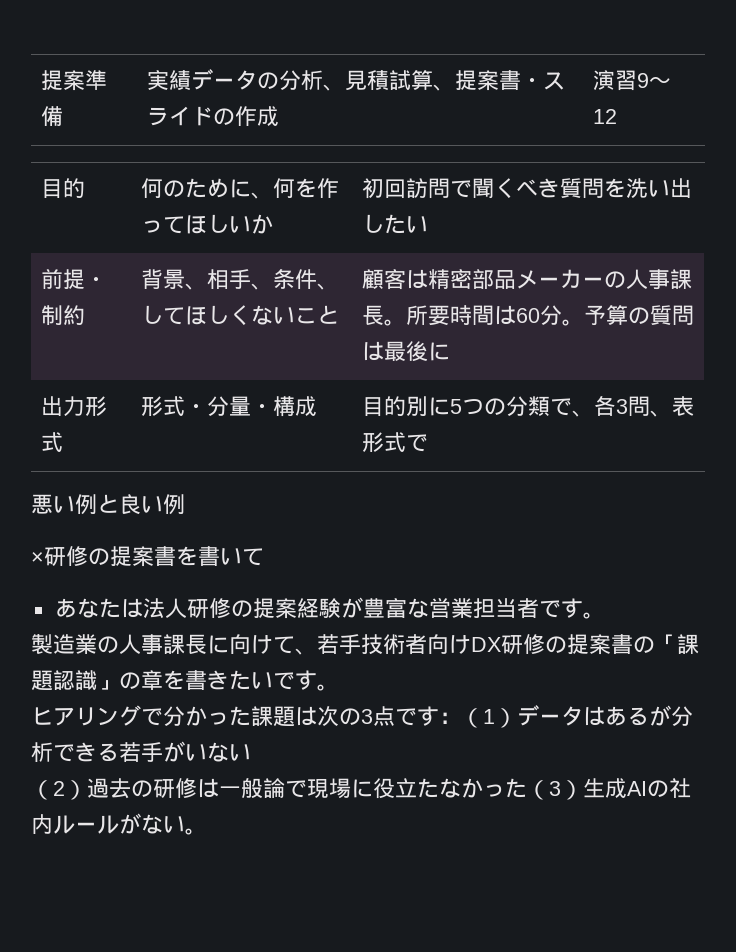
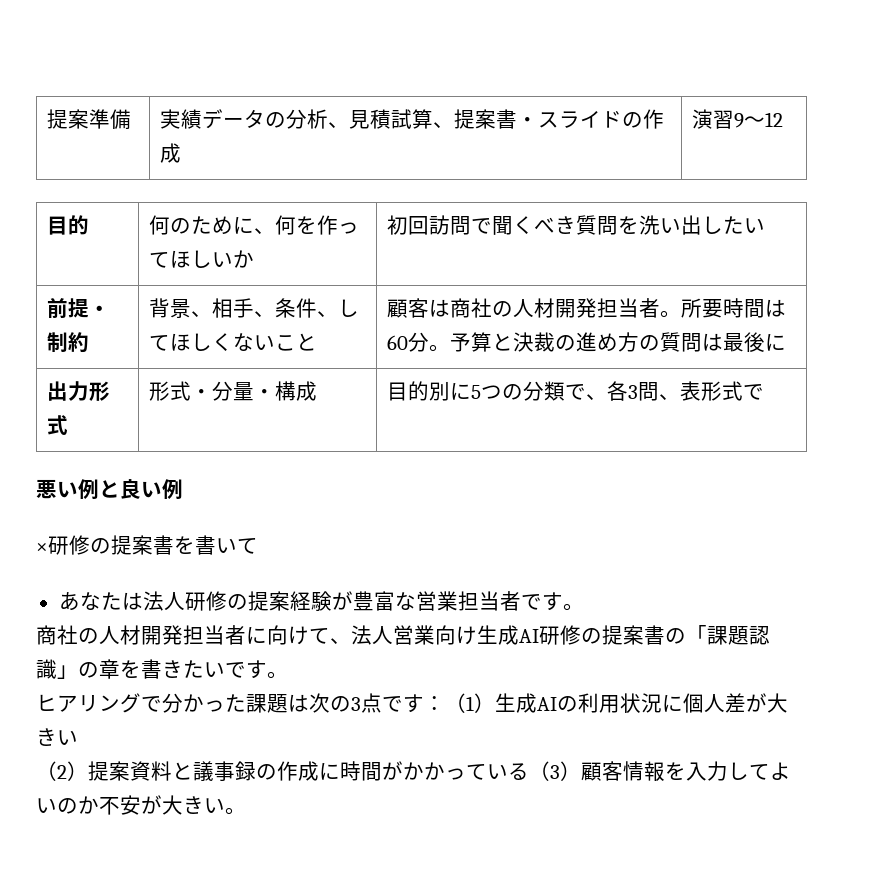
- 前提・制約 | 背景、相手、条件、してほしくないこと | 顧客は精密部品メーカーの人事課長。所要時間は60分。予算の質問は最後に
+ 前提・制約 | 背景、相手、条件、してほしくないこと | 顧客は商社の人材開発担当者。所要時間は60分。予算と決裁の進め方の質問は最後に
- 製造業の人事課長に向けて、若手技術者向けDX研修の提案書の「課題認識」の章を書きたいです。
+ 商社の人材開発担当者に向けて、法人営業向け生成AI研修の提案書の「課題認識」の章を書きたいです。
- ヒアリングで分かった課題は次の3点です：（1）データはあるが分析できる若手がいない
- （2）過去の研修は一般論で現場に役立たなかった（3）生成AIの社内ルールがない。
+ ヒアリングで分かった課題は次の3点です：（1）生成AIの利用状況に個人差が大きい
+ （2）提案資料と議事録の作成に時間がかかっている（3）顧客情報を入力してよいのか不安が大きい。

